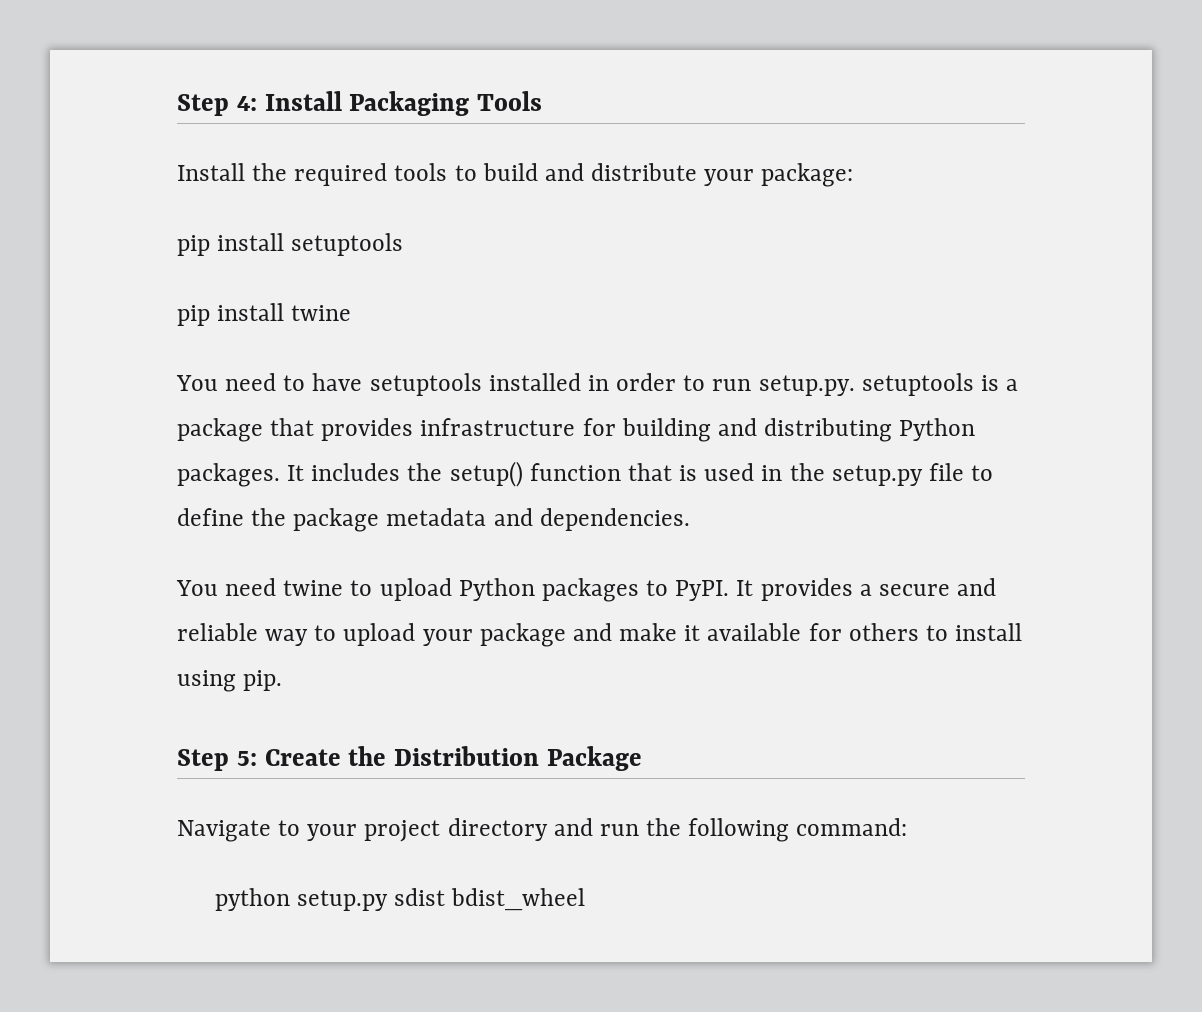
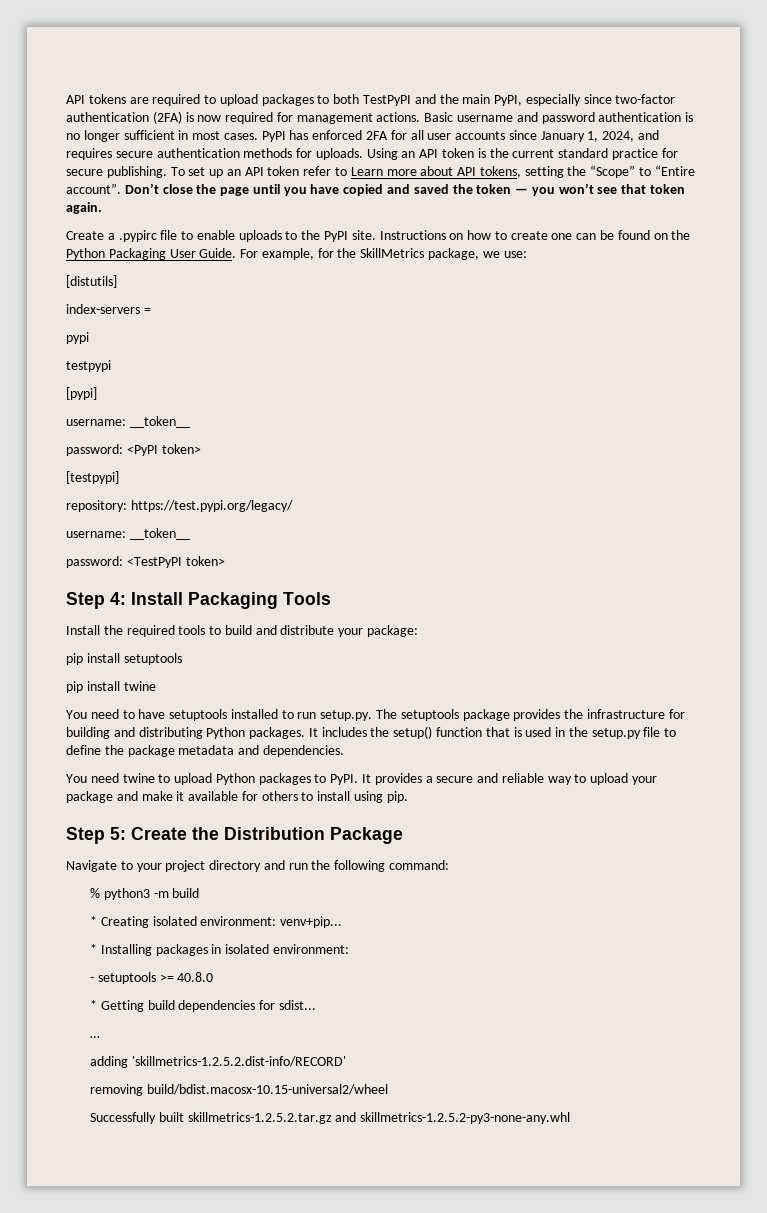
+ API tokens are required to upload packages to both TestPyPI and the main PyPI, especially since two-factor authentication (2FA) is now required for management actions. Basic username and password authentication is no longer sufficient in most cases. PyPI has enforced 2FA for all user accounts since January 1, 2024, and requires secure authentication methods for uploads. Using an API token is the current standard practice for secure publishing. To set up an API token refer to Learn more about API tokens, setting the “Scope” to “Entire account”. Don’t close the page until you have copied and saved the token — you won’t see that token again.
+ Create a .pypirc file to enable uploads to the PyPI site. Instructions on how to create one can be found on the Python Packaging User Guide. For example, for the SkillMetrics package, we use:
+ [distutils]
+ index-servers =
+ pypi
+ testpypi
+ [pypi]
+ username: __token__
+ password: <PyPI token>
+ [testpypi]
+ repository: https://test.pypi.org/legacy/
+ username: __token__
+ password: <TestPyPI token>
- You need to have setuptools installed in order to run setup.py. setuptools is a package that provides infrastructure for building and distributing Python packages.
+ You need to have setuptools installed to run setup.py. The setuptools package provides the infrastructure for building and distributing Python packages.
- python setup.py sdist bdist_wheel
+ % python3 -m build
+ * Creating isolated environment: venv+pip...
+ * Installing packages in isolated environment:
+ - setuptools >= 40.8.0
+ * Getting build dependencies for sdist...
+ …
+ adding 'skillmetrics-1.2.5.2.dist-info/RECORD'
+ removing build/bdist.macosx-10.15-universal2/wheel
+ Successfully built skillmetrics-1.2.5.2.tar.gz and skillmetrics-1.2.5.2-py3-none-any.whl

